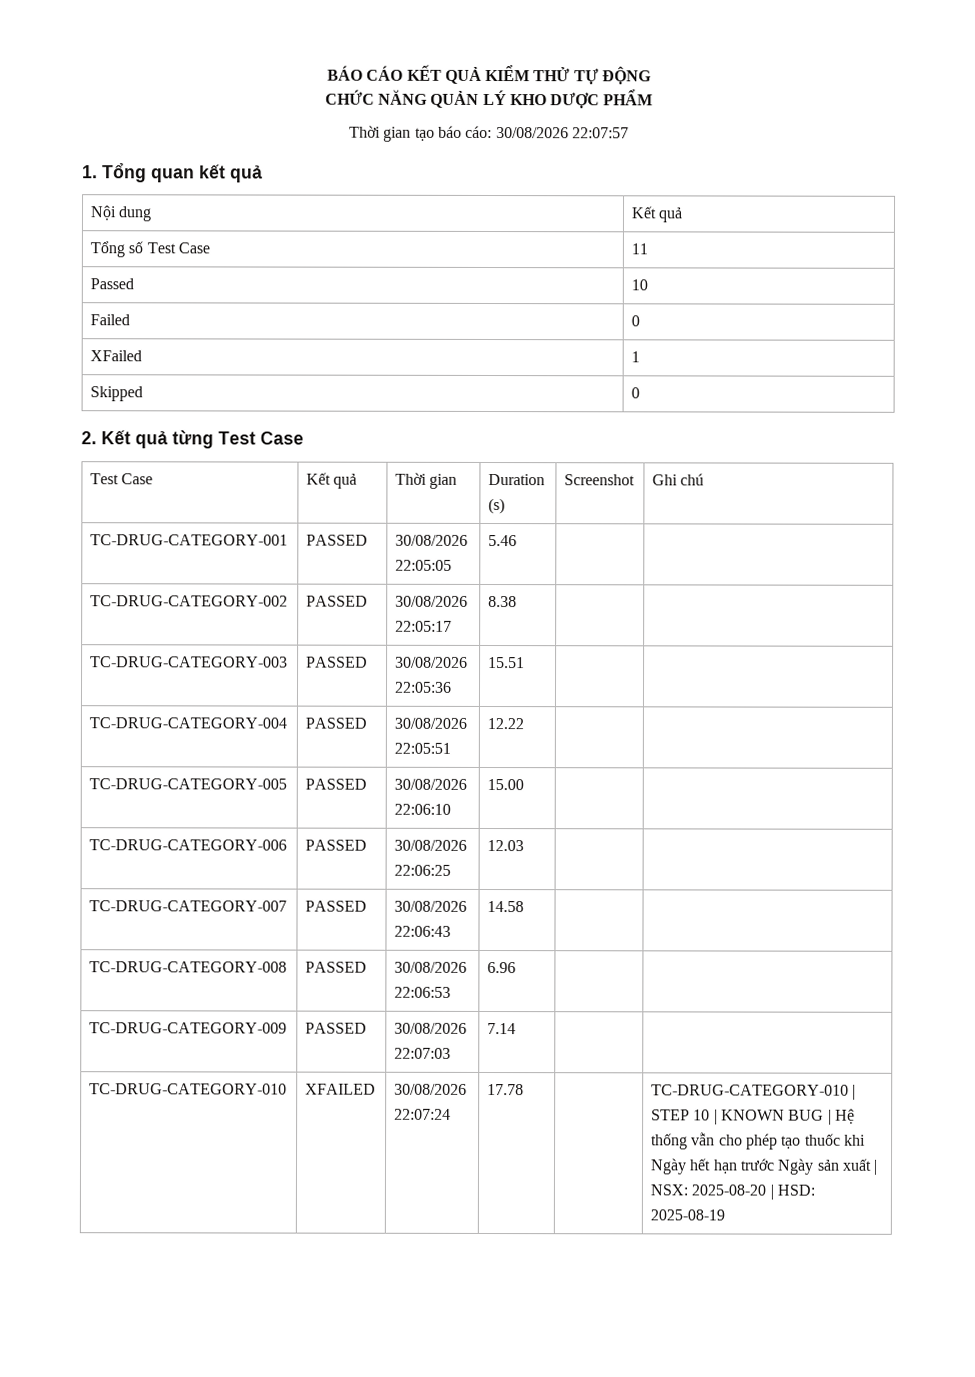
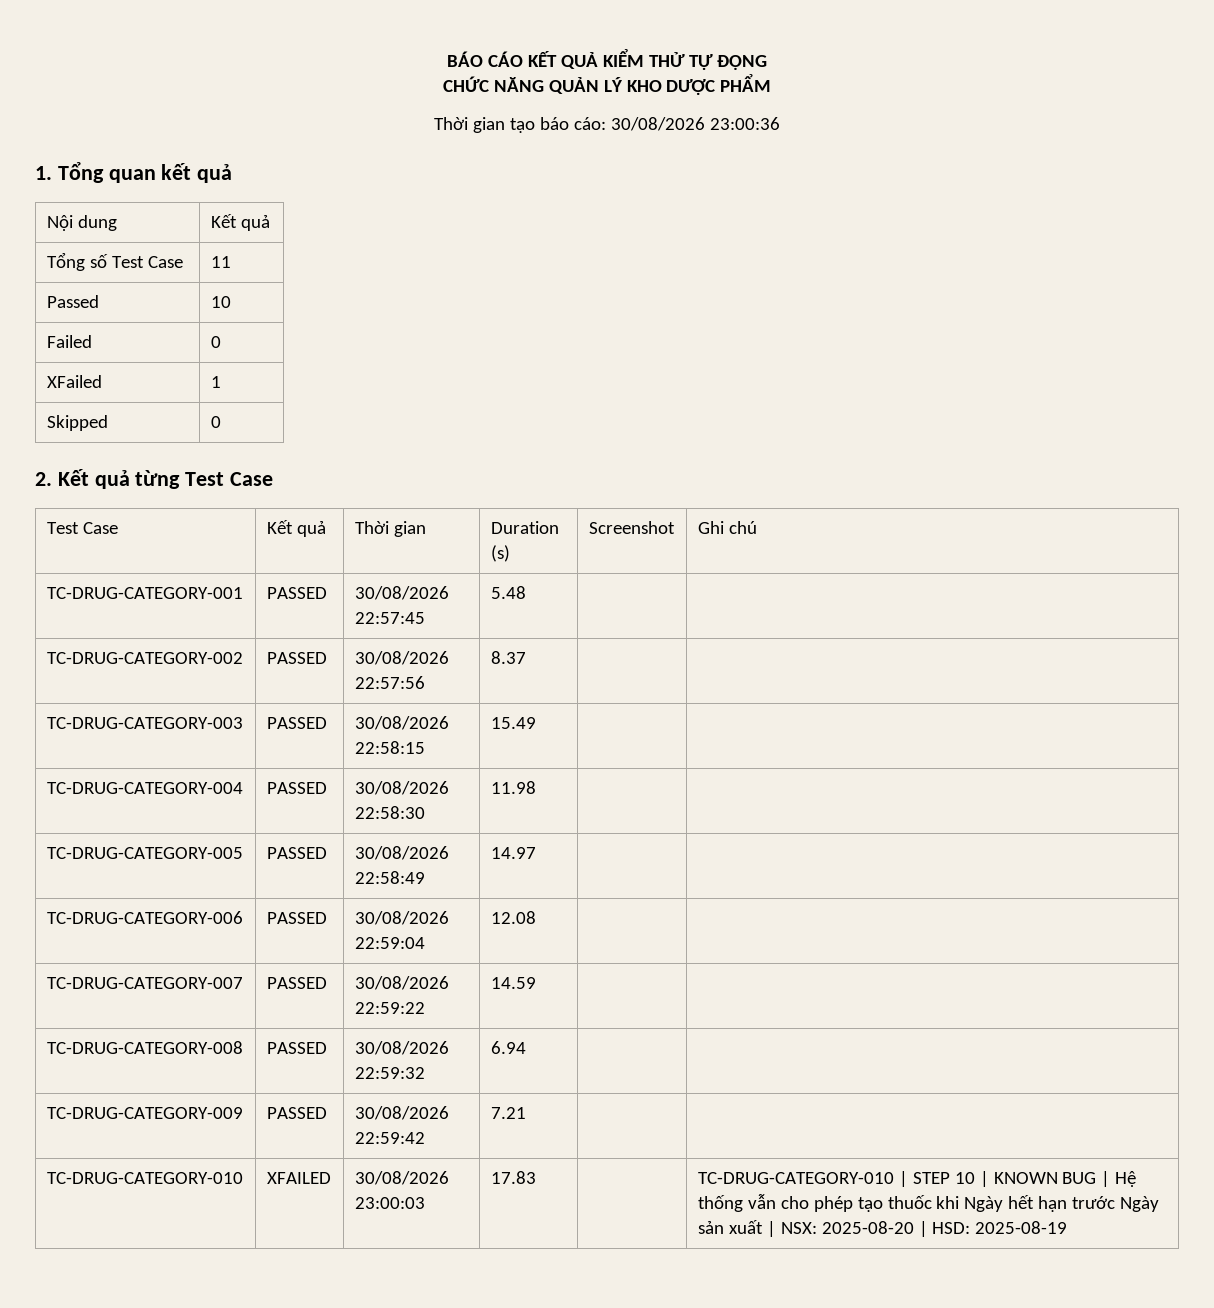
- Thời gian tạo báo cáo: 30/08/2026 22:07:57
+ Thời gian tạo báo cáo: 30/08/2026 23:00:36
- TC-DRUG-CATEGORY-001 | PASSED | 30/08/2026 22:05:05 | 5.46 | |
+ TC-DRUG-CATEGORY-001 | PASSED | 30/08/2026 22:57:45 | 5.48 | |
- TC-DRUG-CATEGORY-002 | PASSED | 30/08/2026 22:05:17 | 8.38 | |
+ TC-DRUG-CATEGORY-002 | PASSED | 30/08/2026 22:57:56 | 8.37 | |
- TC-DRUG-CATEGORY-003 | PASSED | 30/08/2026 22:05:36 | 15.51 | |
+ TC-DRUG-CATEGORY-003 | PASSED | 30/08/2026 22:58:15 | 15.49 | |
- TC-DRUG-CATEGORY-004 | PASSED | 30/08/2026 22:05:51 | 12.22 | |
+ TC-DRUG-CATEGORY-004 | PASSED | 30/08/2026 22:58:30 | 11.98 | |
- TC-DRUG-CATEGORY-005 | PASSED | 30/08/2026 22:06:10 | 15.00 | |
+ TC-DRUG-CATEGORY-005 | PASSED | 30/08/2026 22:58:49 | 14.97 | |
- TC-DRUG-CATEGORY-006 | PASSED | 30/08/2026 22:06:25 | 12.03 | |
+ TC-DRUG-CATEGORY-006 | PASSED | 30/08/2026 22:59:04 | 12.08 | |
- TC-DRUG-CATEGORY-007 | PASSED | 30/08/2026 22:06:43 | 14.58 | |
+ TC-DRUG-CATEGORY-007 | PASSED | 30/08/2026 22:59:22 | 14.59 | |
- TC-DRUG-CATEGORY-008 | PASSED | 30/08/2026 22:06:53 | 6.96 | |
+ TC-DRUG-CATEGORY-008 | PASSED | 30/08/2026 22:59:32 | 6.94 | |
- TC-DRUG-CATEGORY-009 | PASSED | 30/08/2026 22:07:03 | 7.14 | |
+ TC-DRUG-CATEGORY-009 | PASSED | 30/08/2026 22:59:42 | 7.21 | |
- TC-DRUG-CATEGORY-010 | XFAILED | 30/08/2026 22:07:24 | 17.78 | | TC-DRUG-CATEGORY-010 | STEP 10 | KNOWN BUG | Hệ thống vẫn cho phép tạo thuốc khi Ngày hết hạn trước Ngày sản xuất | NSX: 2025-08-20 | HSD: 2025-08-19
+ TC-DRUG-CATEGORY-010 | XFAILED | 30/08/2026 23:00:03 | 17.83 | | TC-DRUG-CATEGORY-010 | STEP 10 | KNOWN BUG | Hệ thống vẫn cho phép tạo thuốc khi Ngày hết hạn trước Ngày sản xuất | NSX: 2025-08-20 | HSD: 2025-08-19

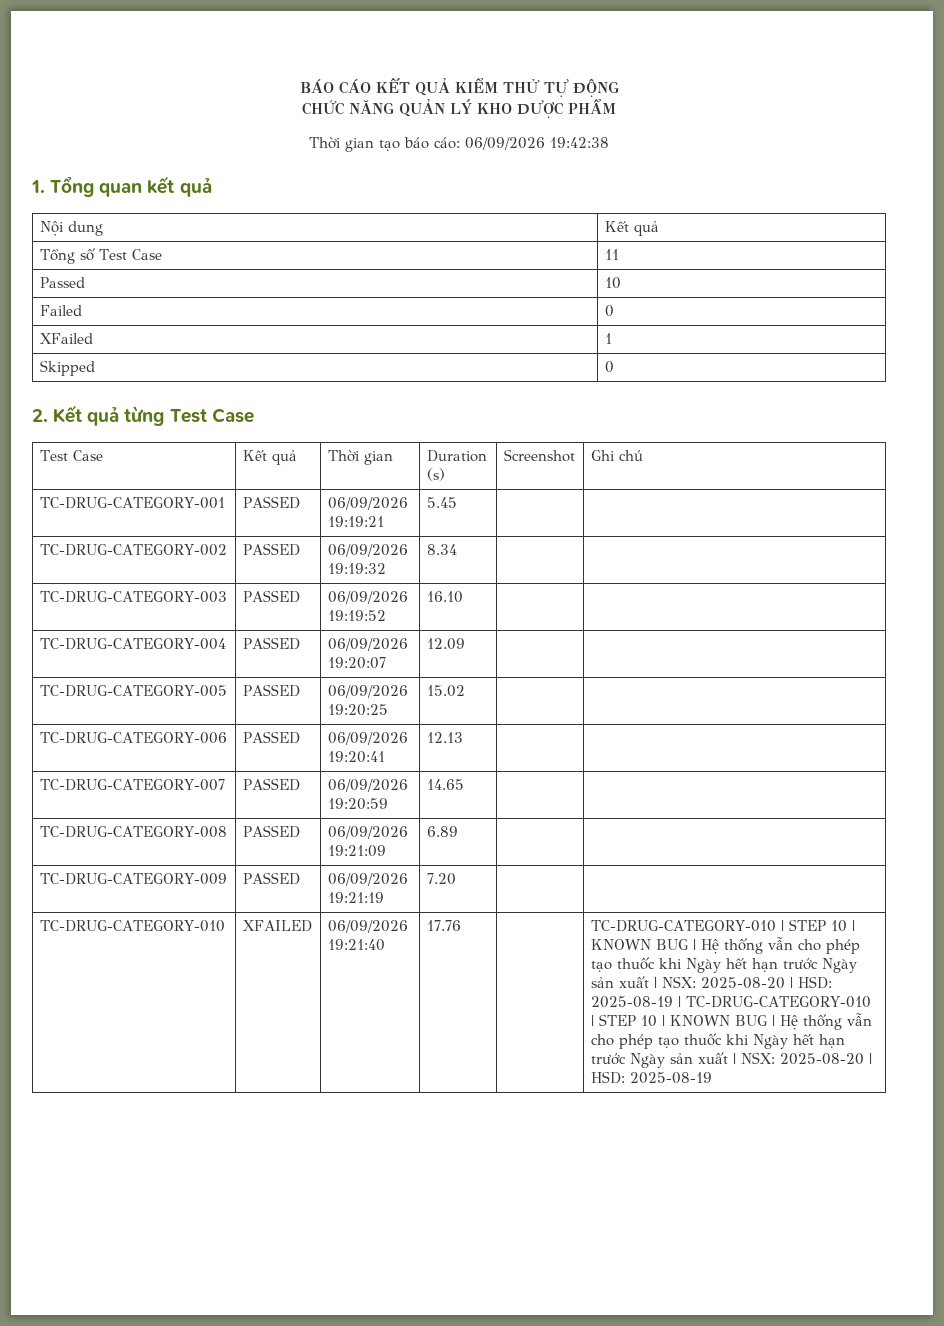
- Thời gian tạo báo cáo: 30/08/2026 23:00:36
+ Thời gian tạo báo cáo: 06/09/2026 19:42:38
- TC-DRUG-CATEGORY-001 | PASSED | 30/08/2026 22:57:45 | 5.48 | |
+ TC-DRUG-CATEGORY-001 | PASSED | 06/09/2026 19:19:21 | 5.45 | |
- TC-DRUG-CATEGORY-002 | PASSED | 30/08/2026 22:57:56 | 8.37 | |
+ TC-DRUG-CATEGORY-002 | PASSED | 06/09/2026 19:19:32 | 8.34 | |
- TC-DRUG-CATEGORY-003 | PASSED | 30/08/2026 22:58:15 | 15.49 | |
+ TC-DRUG-CATEGORY-003 | PASSED | 06/09/2026 19:19:52 | 16.10 | |
- TC-DRUG-CATEGORY-004 | PASSED | 30/08/2026 22:58:30 | 11.98 | |
+ TC-DRUG-CATEGORY-004 | PASSED | 06/09/2026 19:20:07 | 12.09 | |
- TC-DRUG-CATEGORY-005 | PASSED | 30/08/2026 22:58:49 | 14.97 | |
+ TC-DRUG-CATEGORY-005 | PASSED | 06/09/2026 19:20:25 | 15.02 | |
- TC-DRUG-CATEGORY-006 | PASSED | 30/08/2026 22:59:04 | 12.08 | |
+ TC-DRUG-CATEGORY-006 | PASSED | 06/09/2026 19:20:41 | 12.13 | |
- TC-DRUG-CATEGORY-007 | PASSED | 30/08/2026 22:59:22 | 14.59 | |
+ TC-DRUG-CATEGORY-007 | PASSED | 06/09/2026 19:20:59 | 14.65 | |
- TC-DRUG-CATEGORY-008 | PASSED | 30/08/2026 22:59:32 | 6.94 | |
+ TC-DRUG-CATEGORY-008 | PASSED | 06/09/2026 19:21:09 | 6.89 | |
- TC-DRUG-CATEGORY-009 | PASSED | 30/08/2026 22:59:42 | 7.21 | |
+ TC-DRUG-CATEGORY-009 | PASSED | 06/09/2026 19:21:19 | 7.20 | |
- 30/08/2026 23:00:03 | 17.83
+ 06/09/2026 19:21:40 | 17.76
- TC-DRUG-CATEGORY-010 | STEP 10 | KNOWN BUG | Hệ thống vẫn cho phép tạo thuốc khi Ngày hết hạn trước Ngày sản xuất | NSX: 2025-08-20 | HSD: 2025-08-19
+ TC-DRUG-CATEGORY-010 | STEP 10 | KNOWN BUG | Hệ thống vẫn cho phép tạo thuốc khi Ngày hết hạn trước Ngày sản xuất | NSX: 2025-08-20 | HSD: 2025-08-19 | TC-DRUG-CATEGORY-010 | STEP 10 | KNOWN BUG | Hệ thống vẫn cho phép tạo thuốc khi Ngày hết hạn trước Ngày sản xuất | NSX: 2025-08-20 | HSD: 2025-08-19

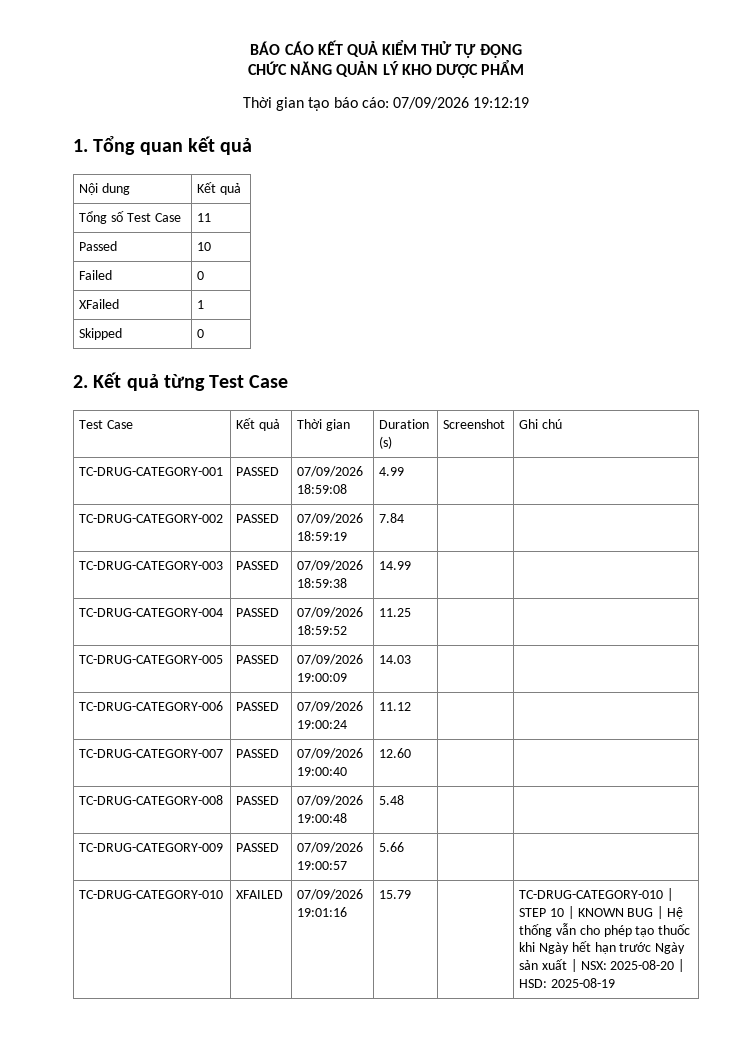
- Thời gian tạo báo cáo: 06/09/2026 19:42:38
+ Thời gian tạo báo cáo: 07/09/2026 19:12:19
- TC-DRUG-CATEGORY-001 | PASSED | 06/09/2026 19:19:21 | 5.45 | |
+ TC-DRUG-CATEGORY-001 | PASSED | 07/09/2026 18:59:08 | 4.99 | |
- TC-DRUG-CATEGORY-002 | PASSED | 06/09/2026 19:19:32 | 8.34 | |
+ TC-DRUG-CATEGORY-002 | PASSED | 07/09/2026 18:59:19 | 7.84 | |
- TC-DRUG-CATEGORY-003 | PASSED | 06/09/2026 19:19:52 | 16.10 | |
+ TC-DRUG-CATEGORY-003 | PASSED | 07/09/2026 18:59:38 | 14.99 | |
- TC-DRUG-CATEGORY-004 | PASSED | 06/09/2026 19:20:07 | 12.09 | |
+ TC-DRUG-CATEGORY-004 | PASSED | 07/09/2026 18:59:52 | 11.25 | |
- TC-DRUG-CATEGORY-005 | PASSED | 06/09/2026 19:20:25 | 15.02 | |
+ TC-DRUG-CATEGORY-005 | PASSED | 07/09/2026 19:00:09 | 14.03 | |
- TC-DRUG-CATEGORY-006 | PASSED | 06/09/2026 19:20:41 | 12.13 | |
+ TC-DRUG-CATEGORY-006 | PASSED | 07/09/2026 19:00:24 | 11.12 | |
- TC-DRUG-CATEGORY-007 | PASSED | 06/09/2026 19:20:59 | 14.65 | |
+ TC-DRUG-CATEGORY-007 | PASSED | 07/09/2026 19:00:40 | 12.60 | |
- TC-DRUG-CATEGORY-008 | PASSED | 06/09/2026 19:21:09 | 6.89 | |
+ TC-DRUG-CATEGORY-008 | PASSED | 07/09/2026 19:00:48 | 5.48 | |
- TC-DRUG-CATEGORY-009 | PASSED | 06/09/2026 19:21:19 | 7.20 | |
+ TC-DRUG-CATEGORY-009 | PASSED | 07/09/2026 19:00:57 | 5.66 | |
- 06/09/2026 19:21:40 | 17.76
+ 07/09/2026 19:01:16 | 15.79
- TC-DRUG-CATEGORY-010 | STEP 10 | KNOWN BUG | Hệ thống vẫn cho phép tạo thuốc khi Ngày hết hạn trước Ngày sản xuất | NSX: 2025-08-20 | HSD: 2025-08-19 | TC-DRUG-CATEGORY-010 | STEP 10 | KNOWN BUG | Hệ thống vẫn cho phép tạo thuốc khi Ngày hết hạn trước Ngày sản xuất | NSX: 2025-08-20 | HSD: 2025-08-19
+ TC-DRUG-CATEGORY-010 | STEP 10 | KNOWN BUG | Hệ thống vẫn cho phép tạo thuốc khi Ngày hết hạn trước Ngày sản xuất | NSX: 2025-08-20 | HSD: 2025-08-19

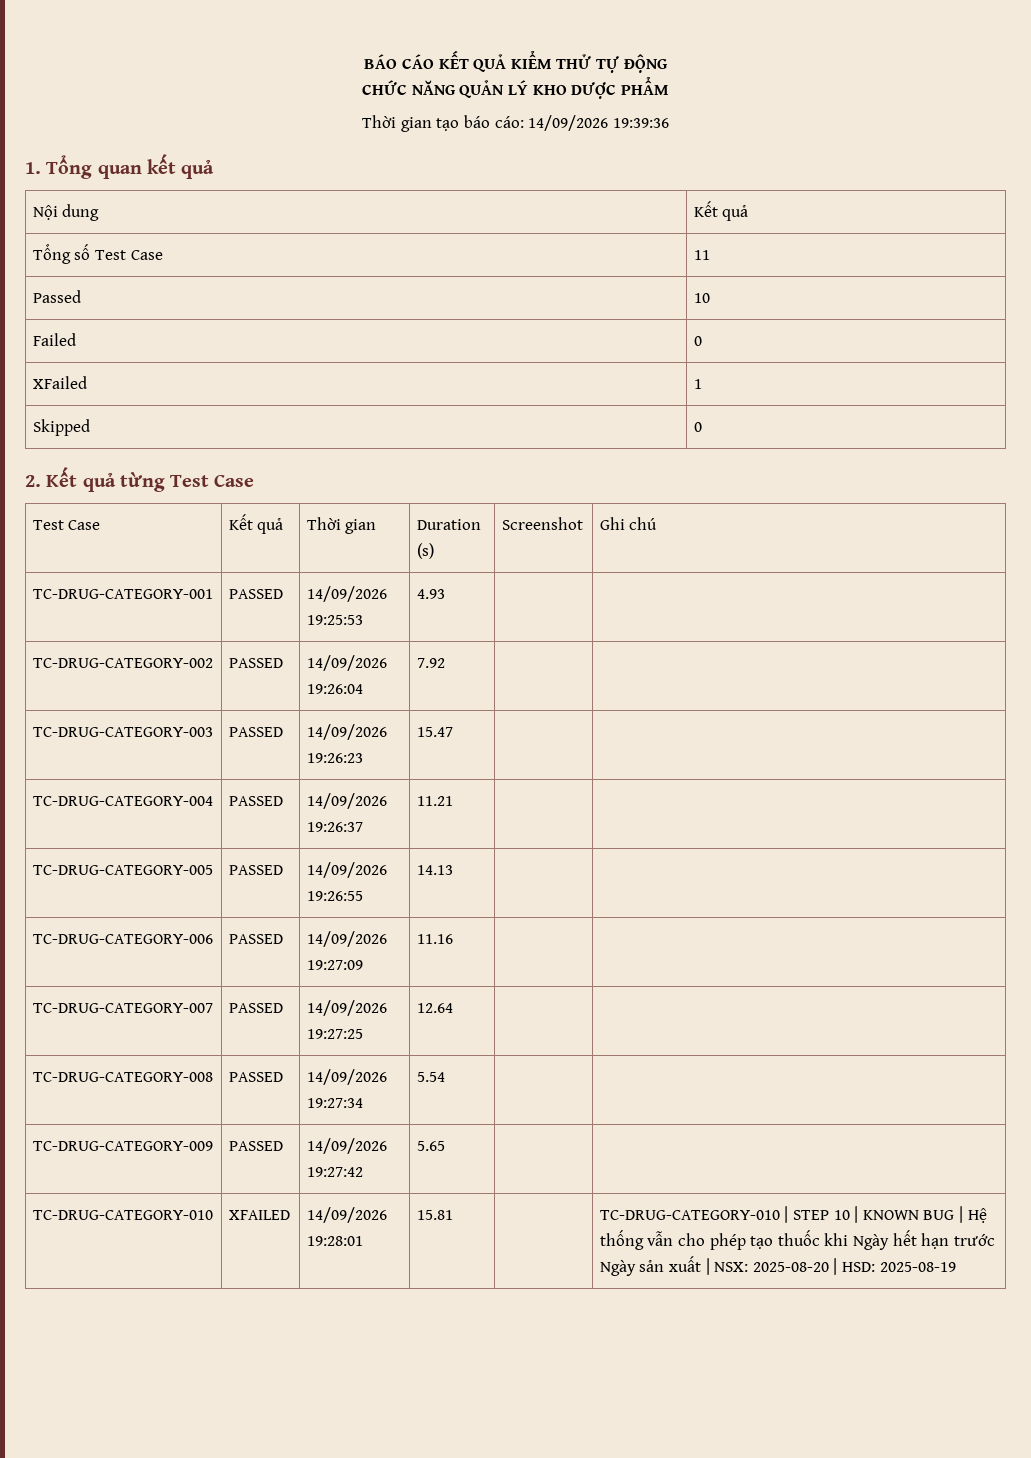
- Thời gian tạo báo cáo: 07/09/2026 19:12:19
+ Thời gian tạo báo cáo: 14/09/2026 19:39:36
- TC-DRUG-CATEGORY-001 | PASSED | 07/09/2026 18:59:08 | 4.99 | |
+ TC-DRUG-CATEGORY-001 | PASSED | 14/09/2026 19:25:53 | 4.93 | |
- TC-DRUG-CATEGORY-002 | PASSED | 07/09/2026 18:59:19 | 7.84 | |
+ TC-DRUG-CATEGORY-002 | PASSED | 14/09/2026 19:26:04 | 7.92 | |
- TC-DRUG-CATEGORY-003 | PASSED | 07/09/2026 18:59:38 | 14.99 | |
+ TC-DRUG-CATEGORY-003 | PASSED | 14/09/2026 19:26:23 | 15.47 | |
- TC-DRUG-CATEGORY-004 | PASSED | 07/09/2026 18:59:52 | 11.25 | |
+ TC-DRUG-CATEGORY-004 | PASSED | 14/09/2026 19:26:37 | 11.21 | |
- TC-DRUG-CATEGORY-005 | PASSED | 07/09/2026 19:00:09 | 14.03 | |
+ TC-DRUG-CATEGORY-005 | PASSED | 14/09/2026 19:26:55 | 14.13 | |
- TC-DRUG-CATEGORY-006 | PASSED | 07/09/2026 19:00:24 | 11.12 | |
+ TC-DRUG-CATEGORY-006 | PASSED | 14/09/2026 19:27:09 | 11.16 | |
- TC-DRUG-CATEGORY-007 | PASSED | 07/09/2026 19:00:40 | 12.60 | |
+ TC-DRUG-CATEGORY-007 | PASSED | 14/09/2026 19:27:25 | 12.64 | |
- TC-DRUG-CATEGORY-008 | PASSED | 07/09/2026 19:00:48 | 5.48 | |
+ TC-DRUG-CATEGORY-008 | PASSED | 14/09/2026 19:27:34 | 5.54 | |
- TC-DRUG-CATEGORY-009 | PASSED | 07/09/2026 19:00:57 | 5.66 | |
+ TC-DRUG-CATEGORY-009 | PASSED | 14/09/2026 19:27:42 | 5.65 | |
- TC-DRUG-CATEGORY-010 | XFAILED | 07/09/2026 19:01:16 | 15.79 | | TC-DRUG-CATEGORY-010 | STEP 10 | KNOWN BUG | Hệ thống vẫn cho phép tạo thuốc khi Ngày hết hạn trước Ngày sản xuất | NSX: 2025-08-20 | HSD: 2025-08-19
+ TC-DRUG-CATEGORY-010 | XFAILED | 14/09/2026 19:28:01 | 15.81 | | TC-DRUG-CATEGORY-010 | STEP 10 | KNOWN BUG | Hệ thống vẫn cho phép tạo thuốc khi Ngày hết hạn trước Ngày sản xuất | NSX: 2025-08-20 | HSD: 2025-08-19

